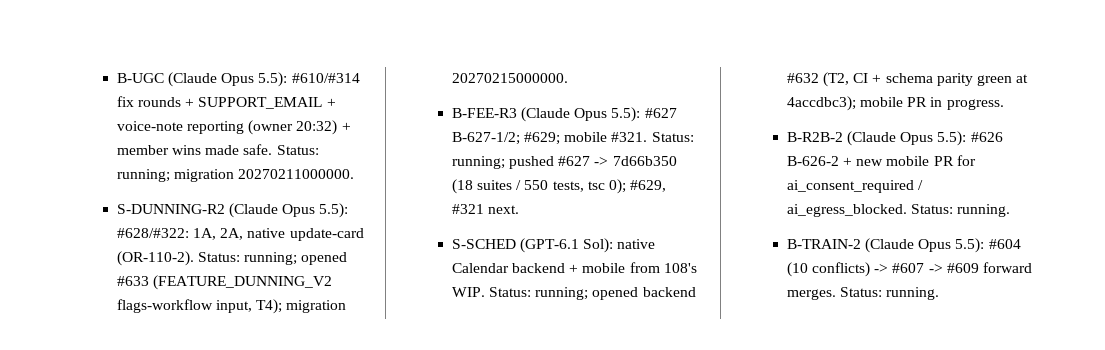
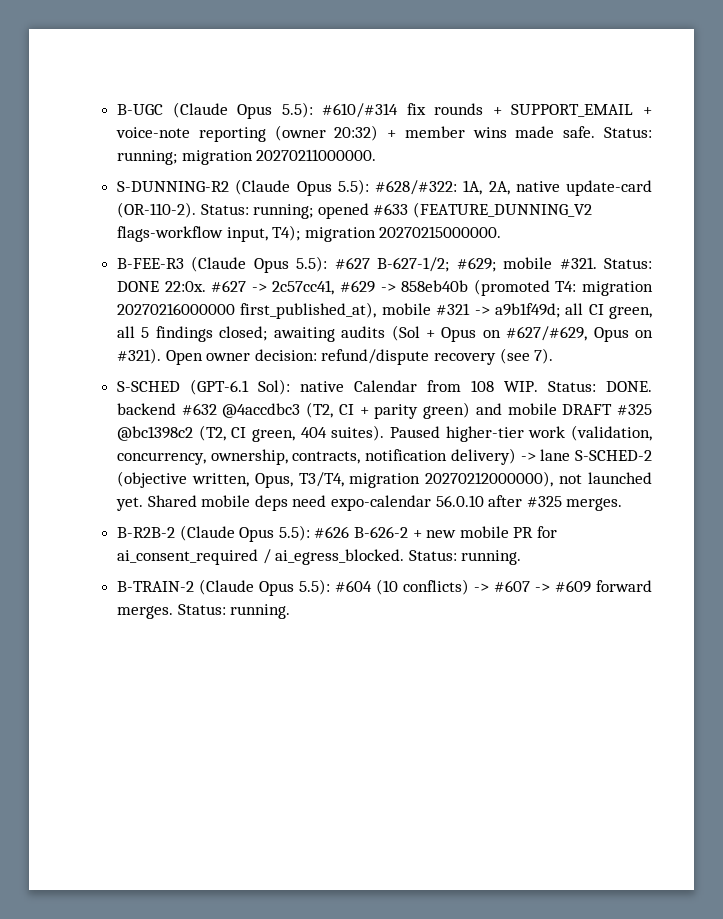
- Status: running; pushed #627 -> 7d66b350 (18 suites / 550 tests, tsc 0); #629, #321 next.
+ Status: DONE 22:0x. #627 -> 2c57cc41, #629 -> 858eb40b (promoted T4: migration 20270216000000 first_published_at), mobile #321 -> a9b1f49d; all CI green, all 5 findings closed; awaiting audits (Sol + Opus on #627/#629, Opus on #321). Open owner decision: refund/dispute recovery (see 7).
- S-SCHED (GPT-6.1 Sol): native Calendar backend + mobile from 108's WIP. Status: running; opened backend #632 (T2, CI + schema parity green at 4accdbc3); mobile PR in progress.
+ S-SCHED (GPT-6.1 Sol): native Calendar from 108 WIP. Status: DONE. backend #632 @4accdbc3 (T2, CI + parity green) and mobile DRAFT #325 @bc1398c2 (T2, CI green, 404 suites). Paused higher-tier work (validation, concurrency, ownership, contracts, notification delivery) -> lane S-SCHED-2 (objective written, Opus, T3/T4, migration 20270212000000), not launched yet. Shared mobile deps need expo-calendar 56.0.10 after #325 merges.

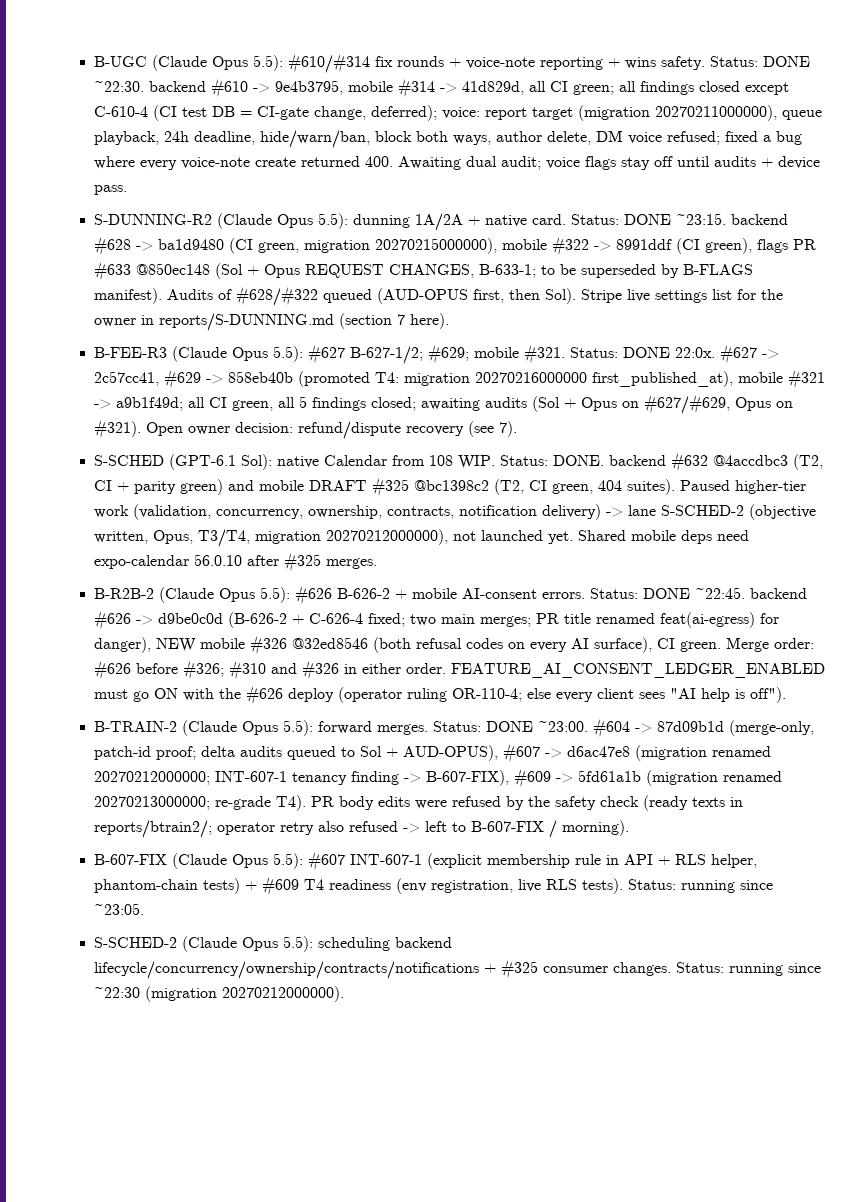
- B-UGC (Claude Opus 5.5): #610/#314 fix rounds + SUPPORT_EMAIL + voice-note reporting (owner 20:32) + member wins made safe. Status: running; migration 20270211000000.
- S-DUNNING-R2 (Claude Opus 5.5): #628/#322: 1A, 2A, native update-card (OR-110-2). Status: running; opened #633 (FEATURE_DUNNING_V2 flags-workflow input, T4); migration 20270215000000.
+ B-UGC (Claude Opus 5.5): #610/#314 fix rounds + voice-note reporting + wins safety. Status: DONE ~22:30. backend #610 -> 9e4b3795, mobile #314 -> 41d829d, all CI green; all findings closed except C-610-4 (CI test DB = CI-gate change, deferred); voice: report target (migration 20270211000000), queue playback, 24h deadline, hide/warn/ban, block both ways, author delete, DM voice refused; fixed a bug where every voice-note create returned 400. Awaiting dual audit; voice flags stay off until audits + device pass.
+ S-DUNNING-R2 (Claude Opus 5.5): dunning 1A/2A + native card. Status: DONE ~23:15. backend #628 -> ba1d9480 (CI green, migration 20270215000000), mobile #322 -> 8991ddf (CI green), flags PR #633 @850ec148 (Sol + Opus REQUEST CHANGES, B-633-1; to be superseded by B-FLAGS manifest). Audits of #628/#322 queued (AUD-OPUS first, then Sol). Stripe live settings list for the owner in reports/S-DUNNING.md (section 7 here).
- B-R2B-2 (Claude Opus 5.5): #626 B-626-2 + new mobile PR for ai_consent_required / ai_egress_blocked. Status: running.
- B-TRAIN-2 (Claude Opus 5.5): #604 (10 conflicts) -> #607 -> #609 forward merges. Status: running.
+ B-R2B-2 (Claude Opus 5.5): #626 B-626-2 + mobile AI-consent errors. Status: DONE ~22:45. backend #626 -> d9be0c0d (B-626-2 + C-626-4 fixed; two main merges; PR title renamed feat(ai-egress) for danger), NEW mobile #326 @32ed8546 (both refusal codes on every AI surface), CI green. Merge order: #626 before #326; #310 and #326 in either order. FEATURE_AI_CONSENT_LEDGER_ENABLED must go ON with the #626 deploy (operator ruling OR-110-4; else every client sees "AI help is off").
+ B-TRAIN-2 (Claude Opus 5.5): forward merges. Status: DONE ~23:00. #604 -> 87d09b1d (merge-only, patch-id proof; delta audits queued to Sol + AUD-OPUS), #607 -> d6ac47e8 (migration renamed 20270212000000; INT-607-1 tenancy finding -> B-607-FIX), #609 -> 5fd61a1b (migration renamed 20270213000000; re-grade T4). PR body edits were refused by the safety check (ready texts in reports/btrain2/; operator retry also refused -> left to B-607-FIX / morning).
+ B-607-FIX (Claude Opus 5.5): #607 INT-607-1 (explicit membership rule in API + RLS helper, phantom-chain tests) + #609 T4 readiness (env registration, live RLS tests). Status: running since ~23:05.
+ S-SCHED-2 (Claude Opus 5.5): scheduling backend lifecycle/concurrency/ownership/contracts/notifications + #325 consumer changes. Status: running since ~22:30 (migration 20270212000000).

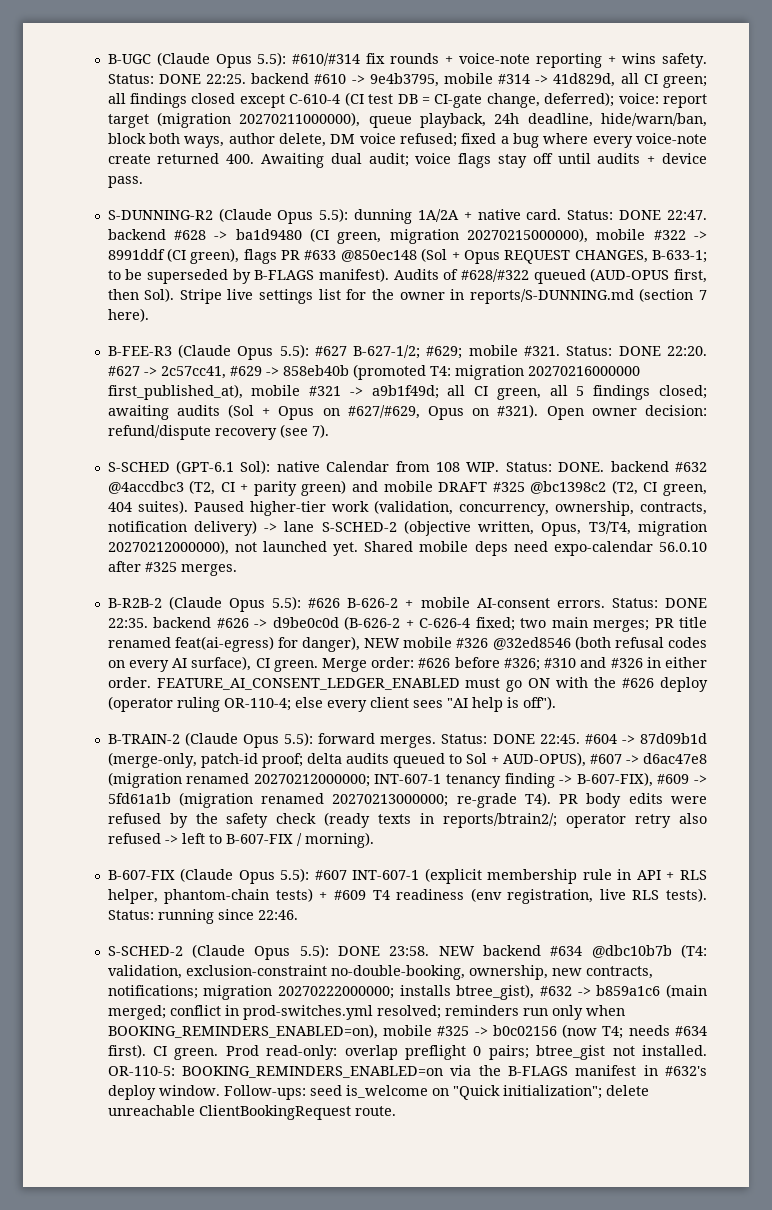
- DONE ~22:30. backend #610 -> 9e4b3795, mobile #314 -> 41d829d, all CI green;
+ DONE 22:25. backend #610 -> 9e4b3795, mobile #314 -> 41d829d, all CI green;
- Status: DONE ~23:15. backend #628 -> ba1d9480 (CI green, migration 20270215000000), mobile #322 -> 8991ddf (CI green), flags PR #633 @850ec148 (Sol + Opus REQUEST CHANGES, B-633-1; to be superseded by B-FLAGS manifest).
+ Status: DONE 22:47. backend #628 -> ba1d9480 (CI green, migration 20270215000000), mobile #322 -> 8991ddf (CI green), flags PR #633 @850ec148 (Sol + Opus REQUEST CHANGES, B-633-1; to be superseded by B-FLAGS manifest).
- Status: DONE 22:0x.
+ Status: DONE 22:20.
- Status: DONE ~22:45. backend #626 -> d9be0c0d (B-626-2 + C-626-4 fixed; two main merges; PR title renamed feat(ai-egress) for danger), NEW mobile #326 @32ed8546 (both refusal codes on every AI surface), CI green.
+ Status: DONE 22:35. backend #626 -> d9be0c0d (B-626-2 + C-626-4 fixed; two main merges; PR title renamed feat(ai-egress) for danger), NEW mobile #326 @32ed8546 (both refusal codes on every AI surface), CI green.
- Status: DONE ~23:00.
+ Status: DONE 22:45.
- Status: running since ~23:05.
+ Status: running since 22:46.
- S-SCHED-2 (Claude Opus 5.5): scheduling backend lifecycle/concurrency/ownership/contracts/notifications + #325 consumer changes. Status: running since ~22:30 (migration 20270212000000).
+ S-SCHED-2 (Claude Opus 5.5): DONE 23:58. NEW backend #634 @dbc10b7b (T4: validation, exclusion-constraint no-double-booking, ownership, new contracts, notifications; migration 20270222000000; installs btree_gist), #632 -> b859a1c6 (main merged; conflict in prod-switches.yml resolved; reminders run only when BOOKING_REMINDERS_ENABLED=on), mobile #325 -> b0c02156 (now T4; needs #634 first). CI green. Prod read-only: overlap preflight 0 pairs; btree_gist not installed. OR-110-5: BOOKING_REMINDERS_ENABLED=on via the B-FLAGS manifest in #632's deploy window. Follow-ups: seed is_welcome on "Quick initialization"; delete unreachable ClientBookingRequest route.

